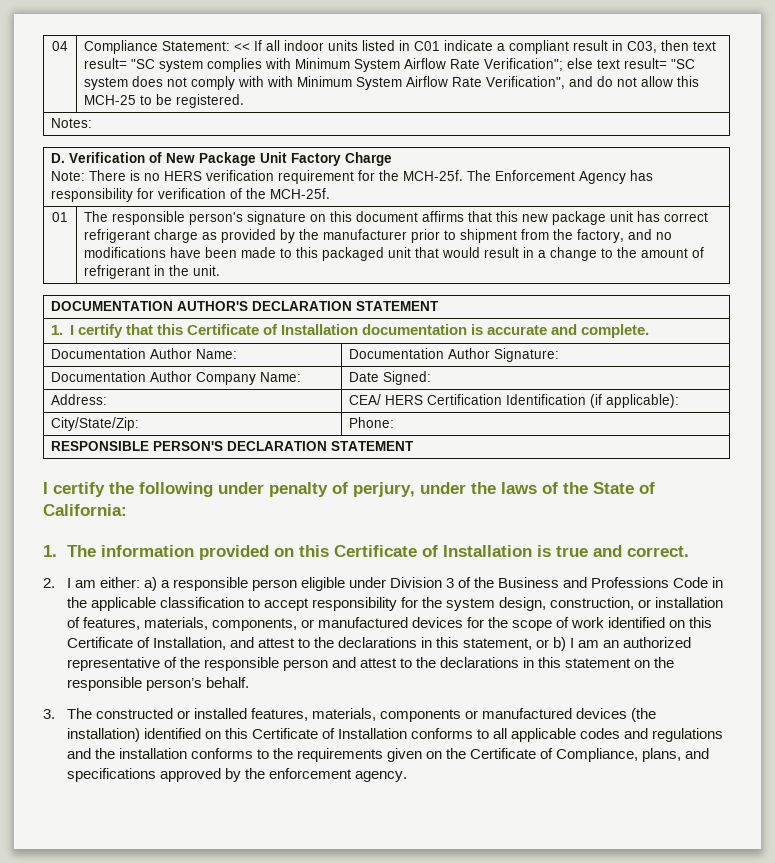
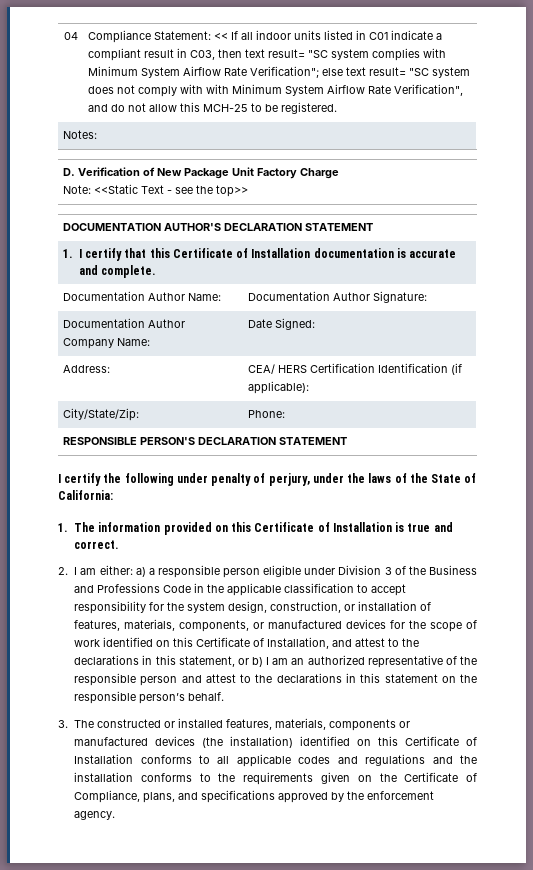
  D. Verification of New Package Unit Factory Charge
- Note: There is no HERS verification requirement for the MCH-25f. The Enforcement Agency has responsibility for verification of the MCH-25f.
- 01 | The responsible person's signature on this document affirms that this new package unit has correct refrigerant charge as provided by the manufacturer prior to shipment from the factory, and no modifications have been made to this packaged unit that would result in a change to the amount of refrigerant in the unit.
+ Note: <<Static Text - see the top>>

